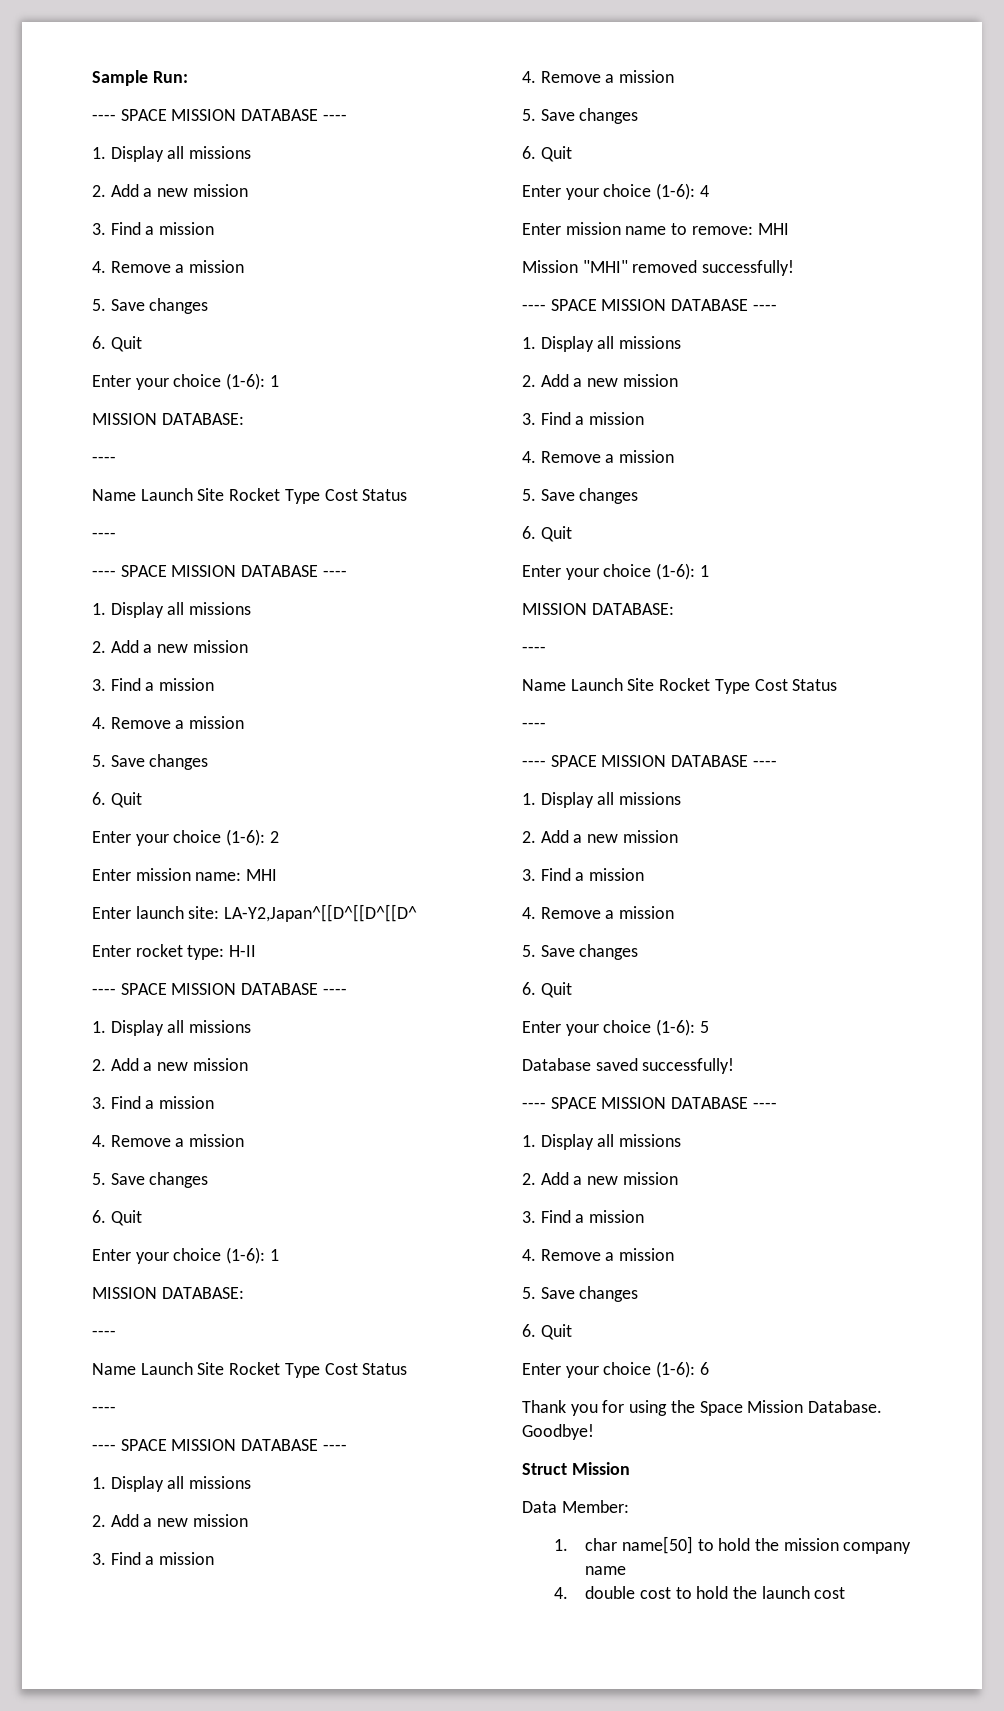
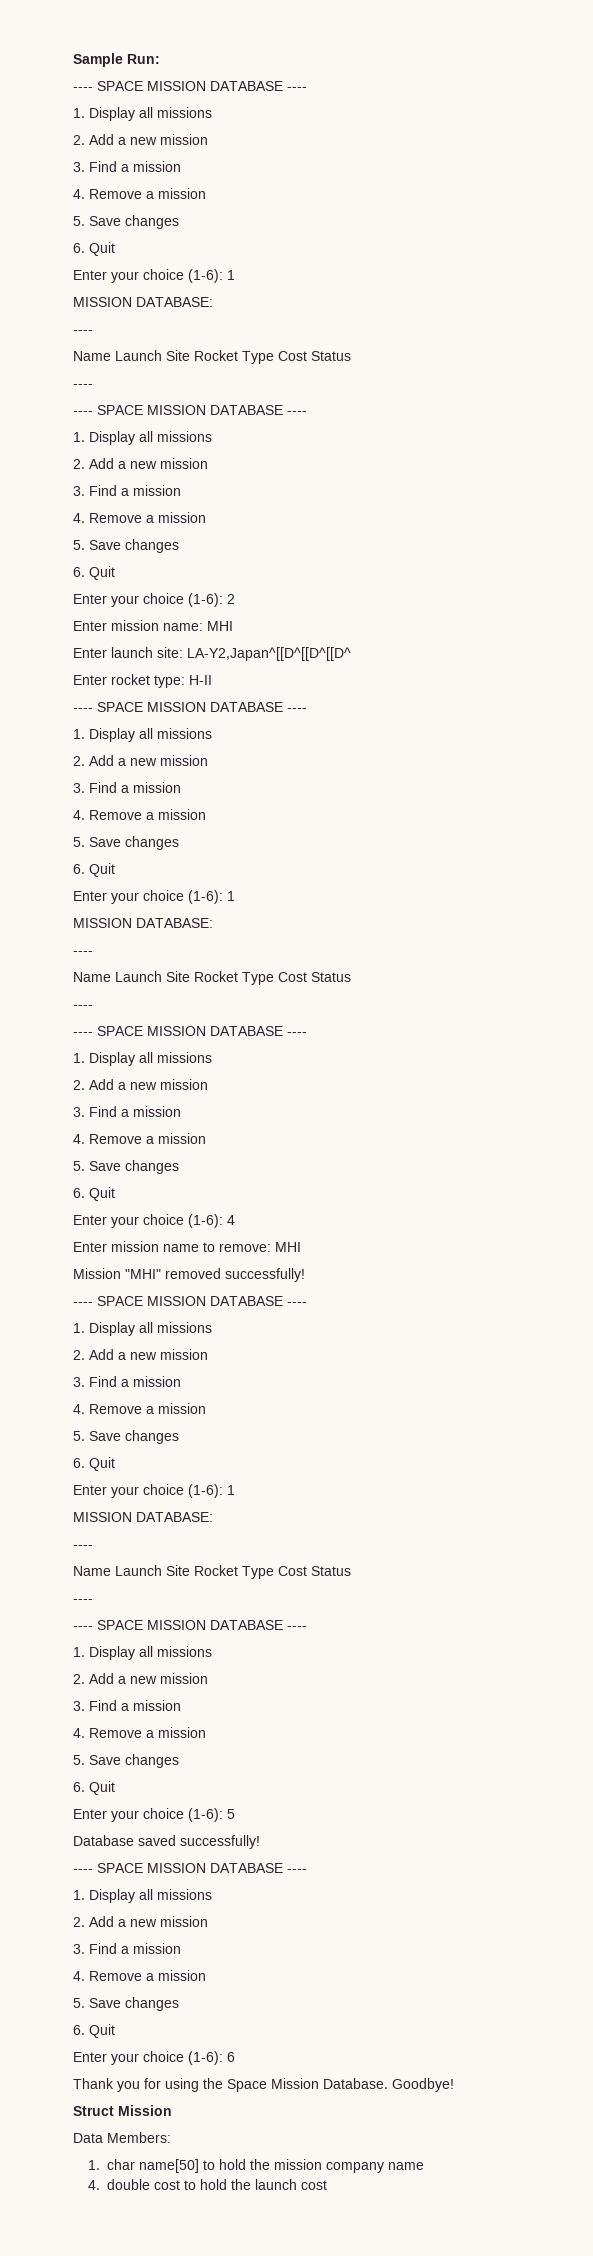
- Data Member:
+ Data Members:

